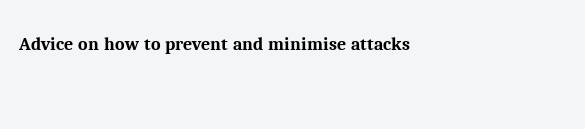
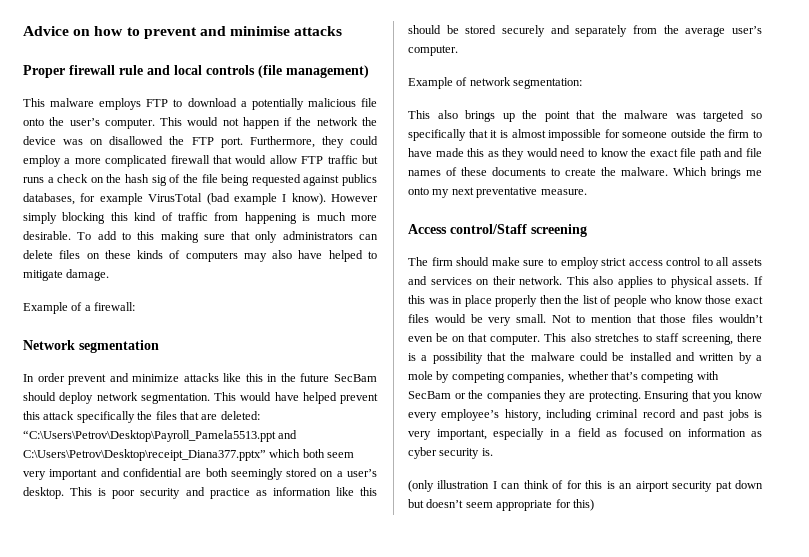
+ Proper firewall rule and local controls (file management)
+ This malware employs FTP to download a potentially malicious file onto the user’s computer. This would not happen if the network the device was on disallowed the FTP port. Furthermore, they could employ a more complicated firewall that would allow FTP traffic but runs a check on the hash sig of the file being requested against publics databases, for example VirusTotal (bad example I know). However simply blocking this kind of traffic from happening is much more desirable. To add to this making sure that only administrators can delete files on these kinds of computers may also have helped to mitigate damage.
+ Example of a firewall:
+ Network segmentation
+ In order prevent and minimize attacks like this in the future SecBam should deploy network segmentation. This would have helped prevent this attack specifically the files that are deleted: “C:\Users\Petrov\Desktop\Payroll_Pamela5513.ppt and C:\Users\Petrov\Desktop\receipt_Diana377.pptx” which both seem very important and confidential are both seemingly stored on a user’s desktop. This is poor security and practice as information like this should be stored securely and separately from the average user’s computer.
+ Example of network segmentation:
+ This also brings up the point that the malware was targeted so specifically that it is almost impossible for someone outside the firm to have made this as they would need to know the exact file path and file names of these documents to create the malware. Which brings me onto my next preventative measure.
+ Access control/Staff screening
+ The firm should make sure to employ strict access control to all assets and services on their network. This also applies to physical assets. If this was in place properly then the list of people who know those exact files would be very small. Not to mention that those files wouldn’t even be on that computer. This also stretches to staff screening, there is a possibility that the malware could be installed and written by a mole by competing companies, whether that’s competing with SecBam or the companies they are protecting. Ensuring that you know every employee’s history, including criminal record and past jobs is very important, especially in a field as focused on information as cyber security is.
+ (only illustration I can think of for this is an airport security pat down but doesn’t seem appropriate for this)

